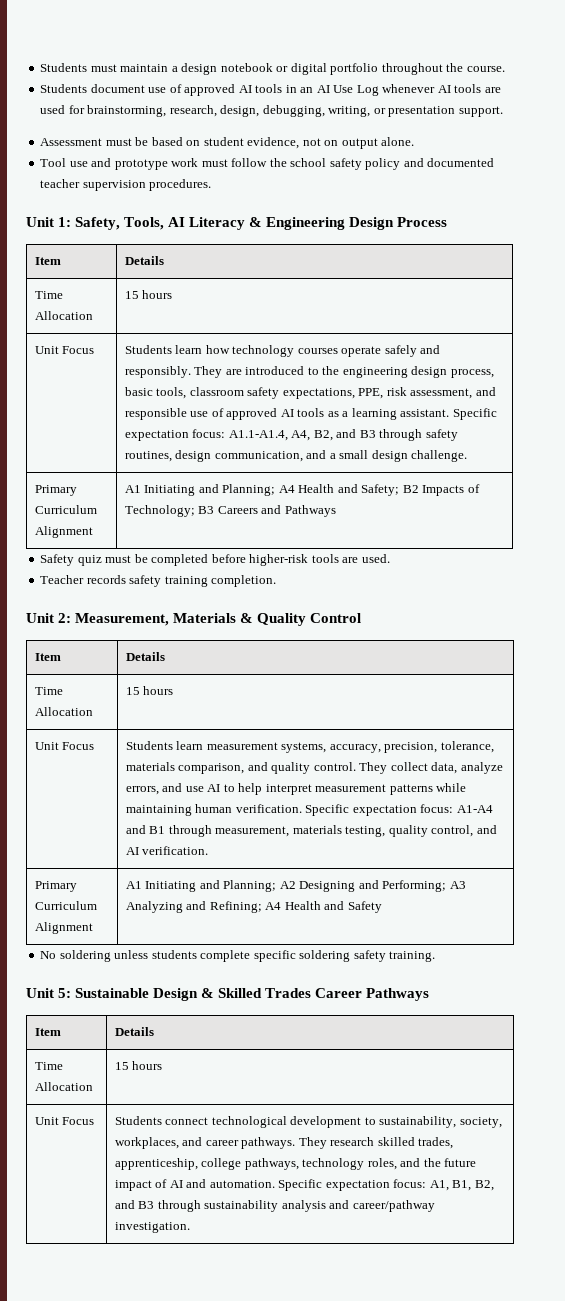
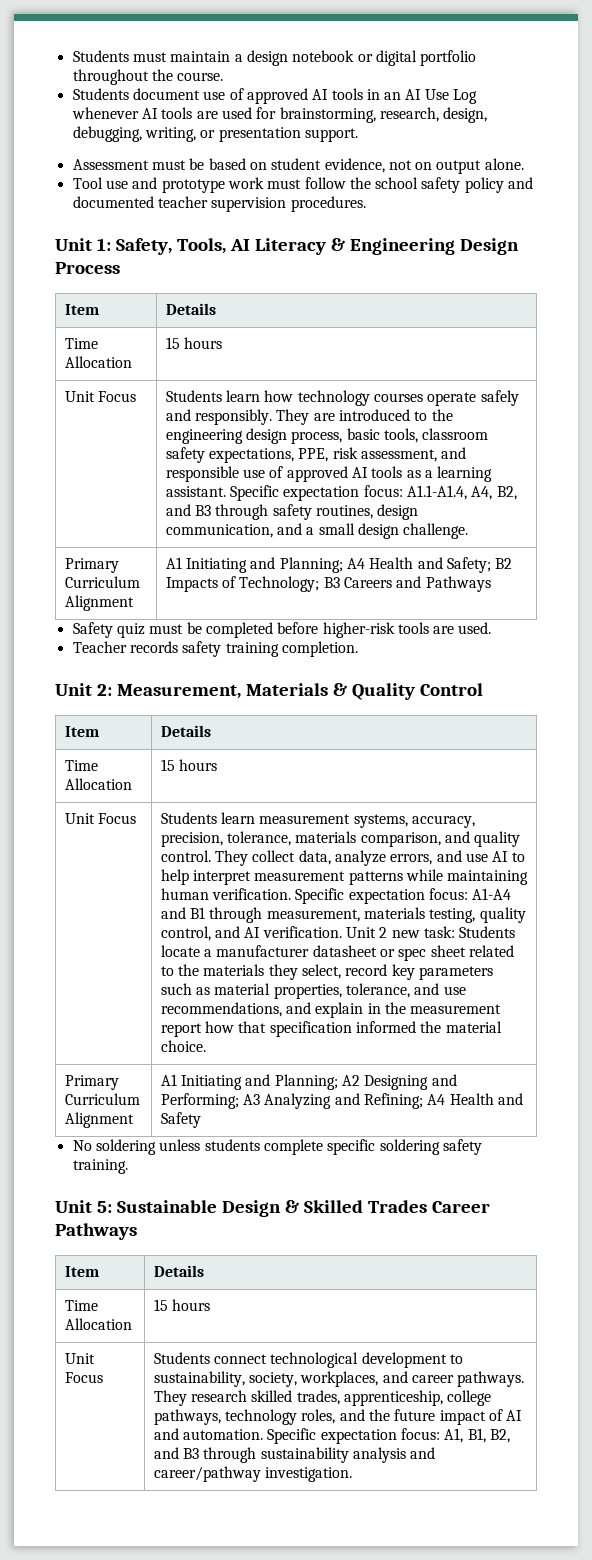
+ Unit 2 new task: Students locate a manufacturer datasheet or spec sheet related to the materials they select, record key parameters such as material properties, tolerance, and use recommendations, and explain in the measurement report how that specification informed the material choice.

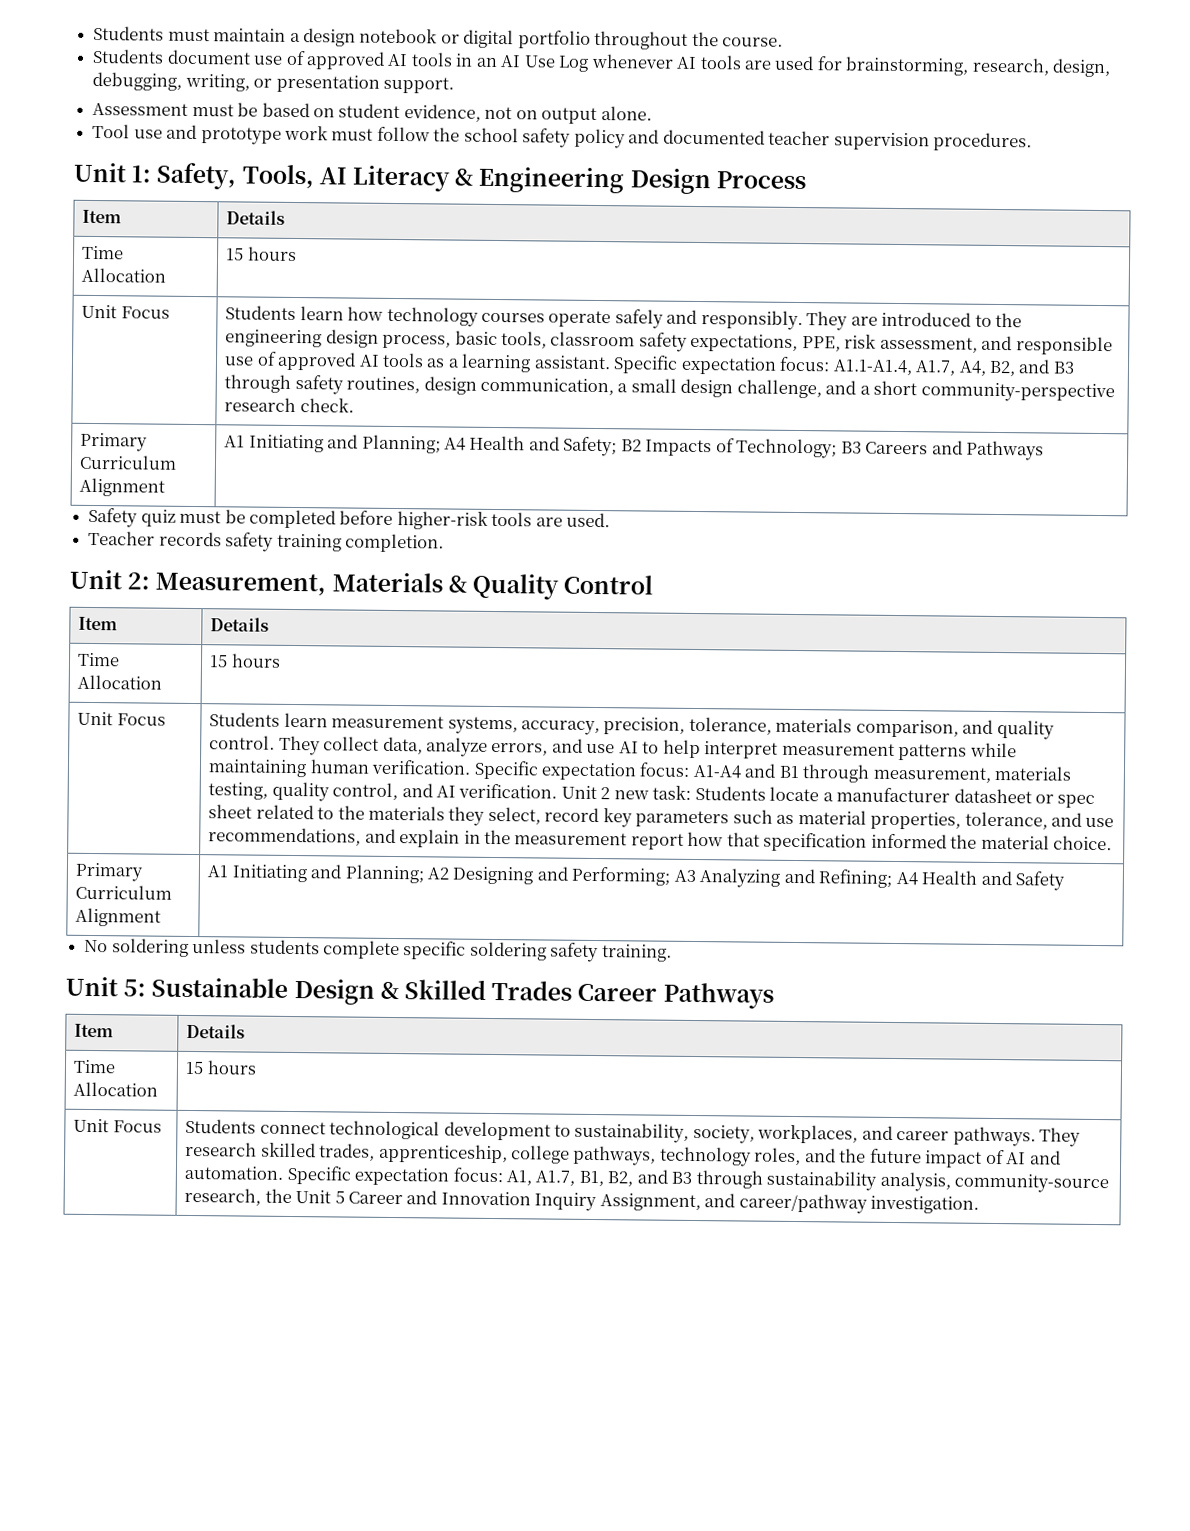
- Specific expectation focus: A1.1-A1.4, A4, B2, and B3 through safety routines, design communication, and a small design challenge.
+ Specific expectation focus: A1.1-A1.4, A1.7, A4, B2, and B3 through safety routines, design communication, a small design challenge, and a short community-perspective research check.
- Specific expectation focus: A1, B1, B2, and B3 through sustainability analysis and career/pathway investigation.
+ Specific expectation focus: A1, A1.7, B1, B2, and B3 through sustainability analysis, community-source research, the Unit 5 Career and Innovation Inquiry Assignment, and career/pathway investigation.

